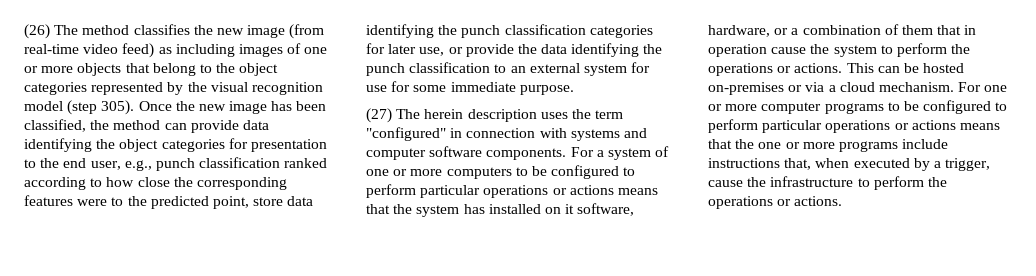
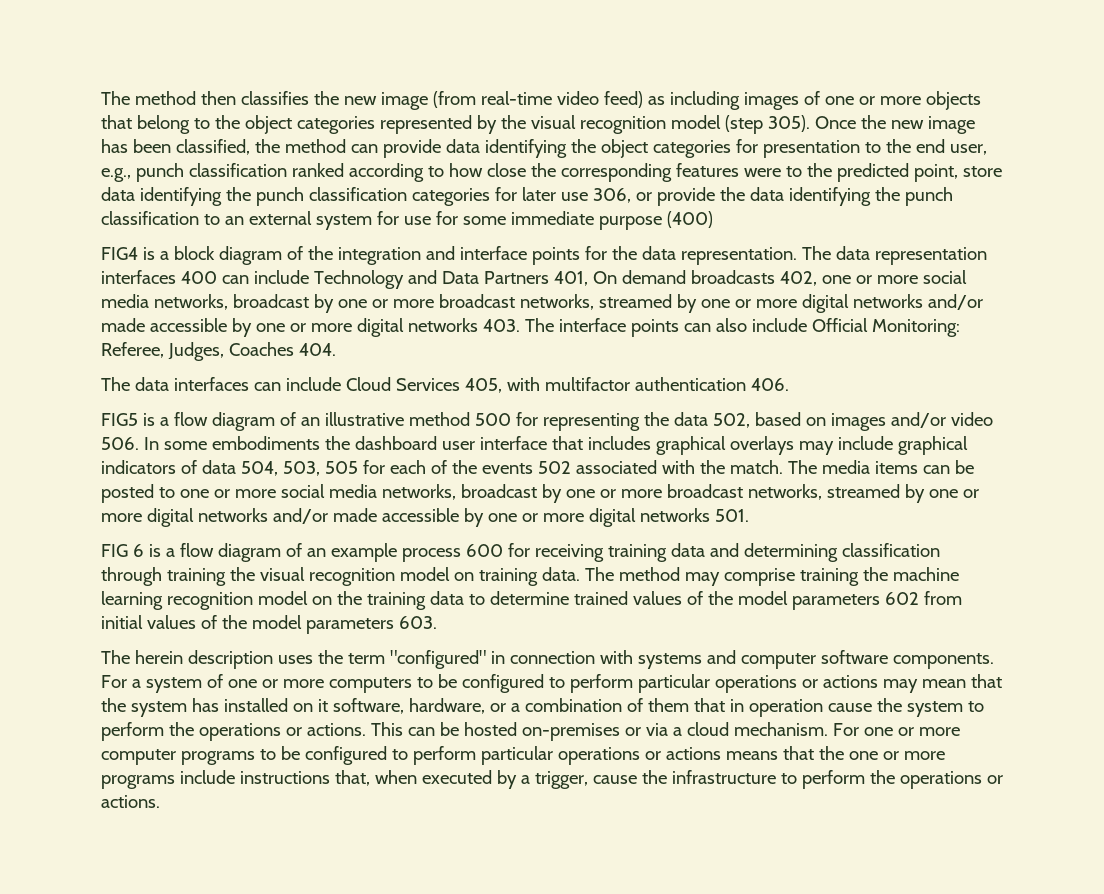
- (26) The method classifies the new image (from real-time video feed) as including images of one or more objects that belong to the object categories represented by the visual recognition model (step 305).
+ The method then classifies the new image (from real-time video feed) as including images of one or more objects that belong to the object categories represented by the visual recognition model (step 305).
- Once the new image has been classified, the method can provide data identifying the object categories for presentation to the end user, e.g., punch classification ranked according to how close the corresponding features were to the predicted point, store data identifying the punch classification categories for later use, or provide the data identifying the punch classification to an external system for use for some immediate purpose.
- (27) The herein description uses the term "configured" in connection with systems and computer software components.
+ Once the new image has been classified, the method can provide data identifying the object categories for presentation to the end user, e.g., punch classification ranked according to how close the corresponding features were to the predicted point, store data identifying the punch classification categories for later use 306, or provide the data identifying the punch classification to an external system for use for some immediate purpose (400)
+ FIG4 is a block diagram of the integration and interface points for the data representation. The data representation interfaces 400 can include Technology and Data Partners 401, On demand broadcasts 402, one or more social media networks, broadcast by one or more broadcast networks, streamed by one or more digital networks and/or made accessible by one or more digital networks 403. The interface points can also include Official Monitoring: Referee, Judges, Coaches 404.
+ The data interfaces can include Cloud Services 405, with multifactor authentication 406.
+ FIG5 is a flow diagram of an illustrative method 500 for representing the data 502, based on images and/or video 506. In some embodiments the dashboard user interface that includes graphical overlays may include graphical indicators of data 504, 503, 505 for each of the events 502 associated with the match. The media items can be posted to one or more social media networks, broadcast by one or more broadcast networks, streamed by one or more digital networks and/or made accessible by one or more digital networks 501.
+ FIG 6 is a flow diagram of an example process 600 for receiving training data and determining classification through training the visual recognition model on training data. The method may comprise training the machine learning recognition model on the training data to determine trained values of the model parameters 602 from initial values of the model parameters 603.
+ The herein description uses the term "configured" in connection with systems and computer software components.
- For a system of one or more computers to be configured to perform particular operations or actions means that the system has installed on it software, hardware, or a combination of them that in operation cause the system to perform the operations or actions.
+ For a system of one or more computers to be configured to perform particular operations or actions may mean that the system has installed on it software, hardware, or a combination of them that in operation cause the system to perform the operations or actions.

